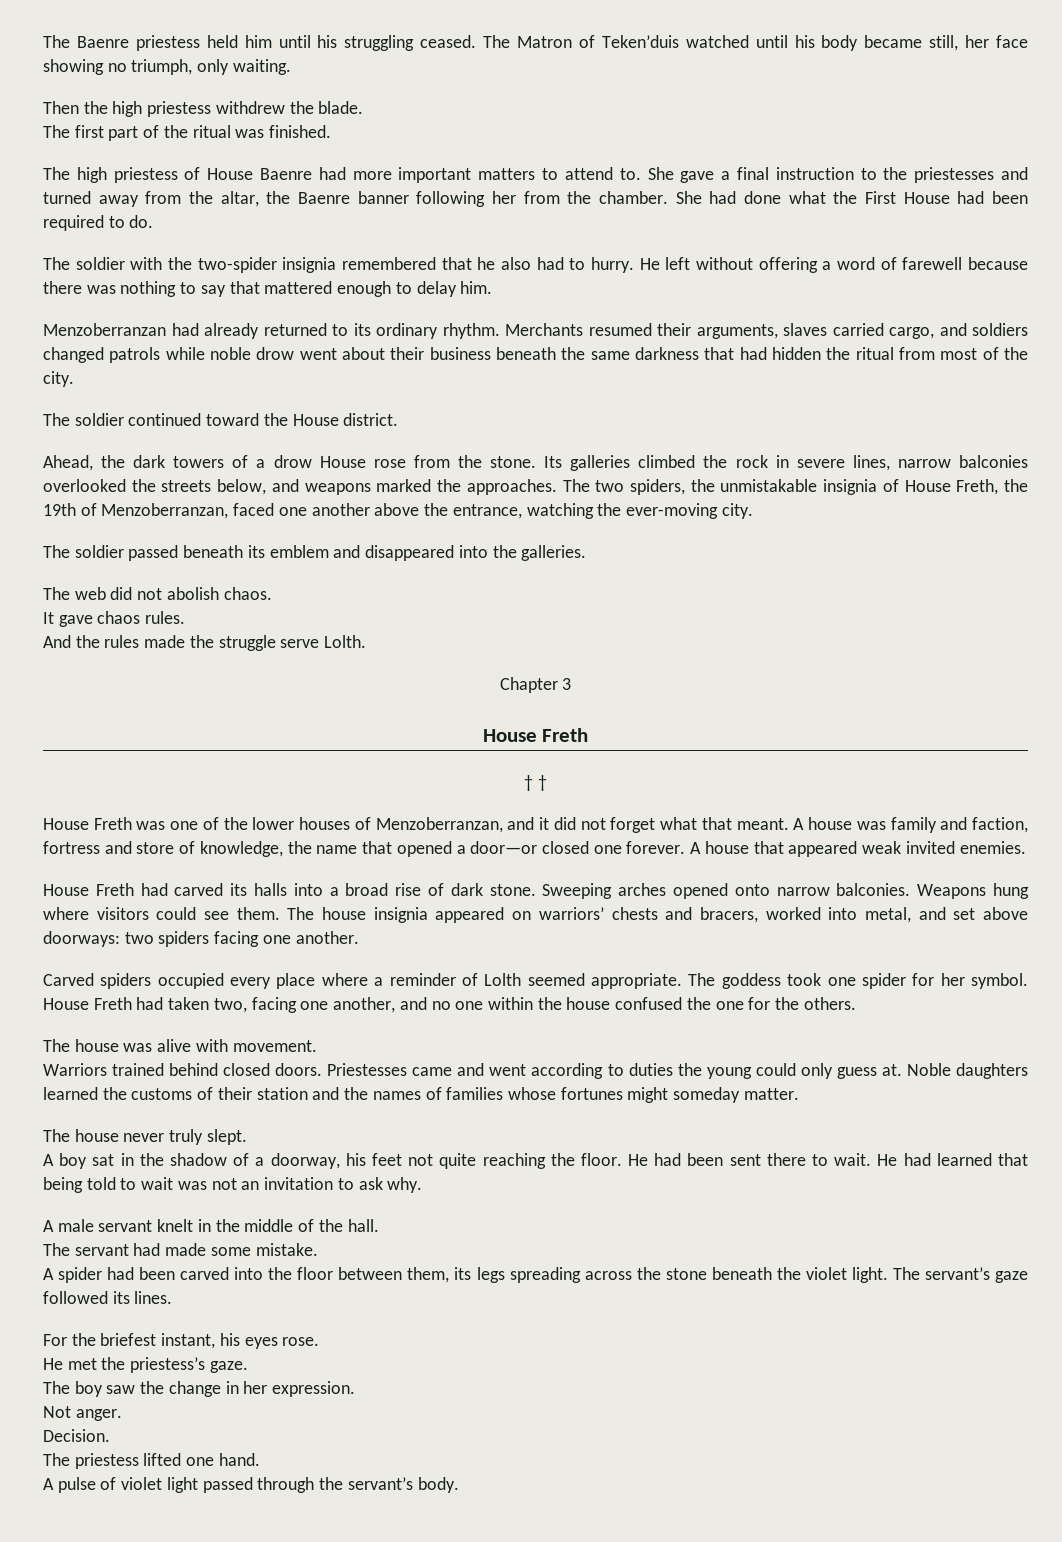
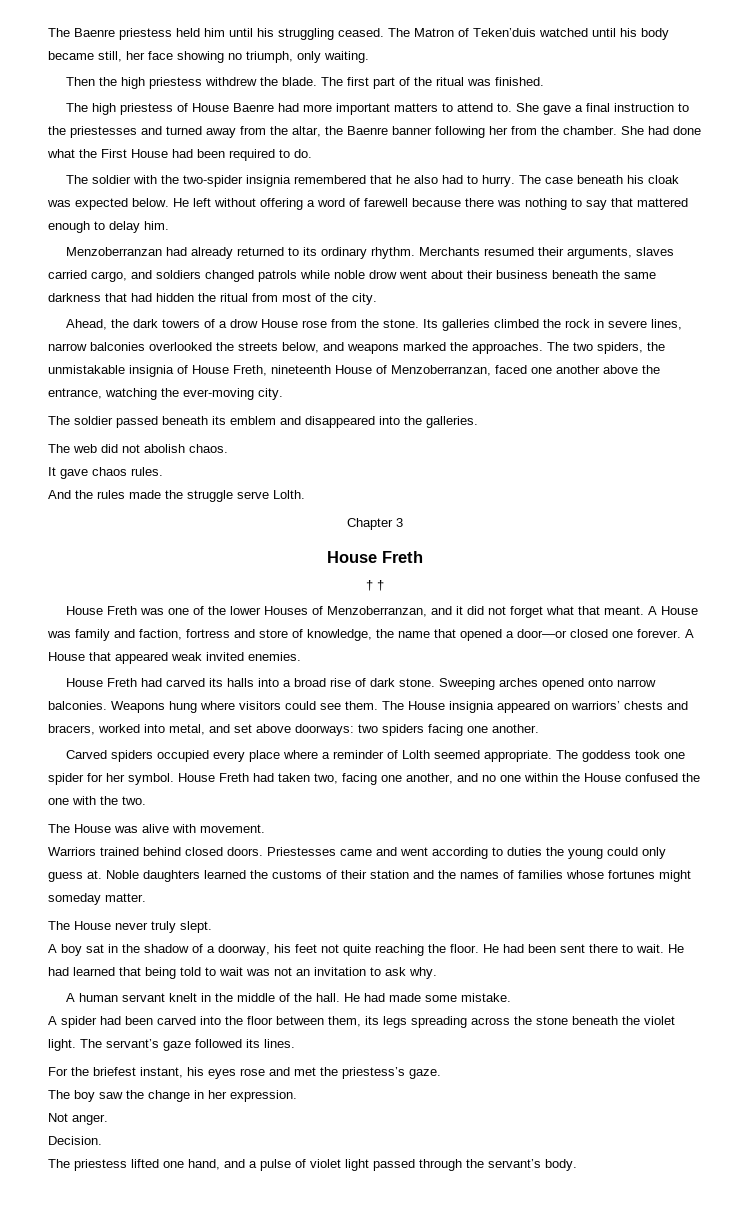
- Then the high priestess withdrew the blade.
- The first part of the ritual was finished.
+ Then the high priestess withdrew the blade. The first part of the ritual was finished.
+ The case beneath his cloak was expected below.
- The soldier continued toward the House district.
- The two spiders, the unmistakable insignia of House Freth, the 19th of Menzoberranzan, faced one another above the entrance, watching the ever-moving city.
+ The two spiders, the unmistakable insignia of House Freth, nineteenth House of Menzoberranzan, faced one another above the entrance, watching the ever-moving city.
- House Freth was one of the lower houses of Menzoberranzan, and it did not forget what that meant.
+ House Freth was one of the lower Houses of Menzoberranzan, and it did not forget what that meant.
- A house was family and faction, fortress and store of knowledge, the name that opened a door—or closed one forever.
+ A House was family and faction, fortress and store of knowledge, the name that opened a door—or closed one forever.
- A house that appeared weak invited enemies.
+ A House that appeared weak invited enemies.
- The house insignia appeared on warriors’ chests and bracers, worked into metal, and set above doorways: two spiders facing one another.
+ The House insignia appeared on warriors’ chests and bracers, worked into metal, and set above doorways: two spiders facing one another.
- House Freth had taken two, facing one another, and no one within the house confused the one for the others.
- The house was alive with movement.
+ House Freth had taken two, facing one another, and no one within the House confused the one with the two.
+ The House was alive with movement.
- The house never truly slept.
+ The House never truly slept.
- A male servant knelt in the middle of the hall.
- The servant had made some mistake.
+ A human servant knelt in the middle of the hall. He had made some mistake.
- For the briefest instant, his eyes rose.
- He met the priestess’s gaze.
+ For the briefest instant, his eyes rose and met the priestess’s gaze.
- The priestess lifted one hand.
- A pulse of violet light passed through the servant’s body.
+ The priestess lifted one hand, and a pulse of violet light passed through the servant’s body.

